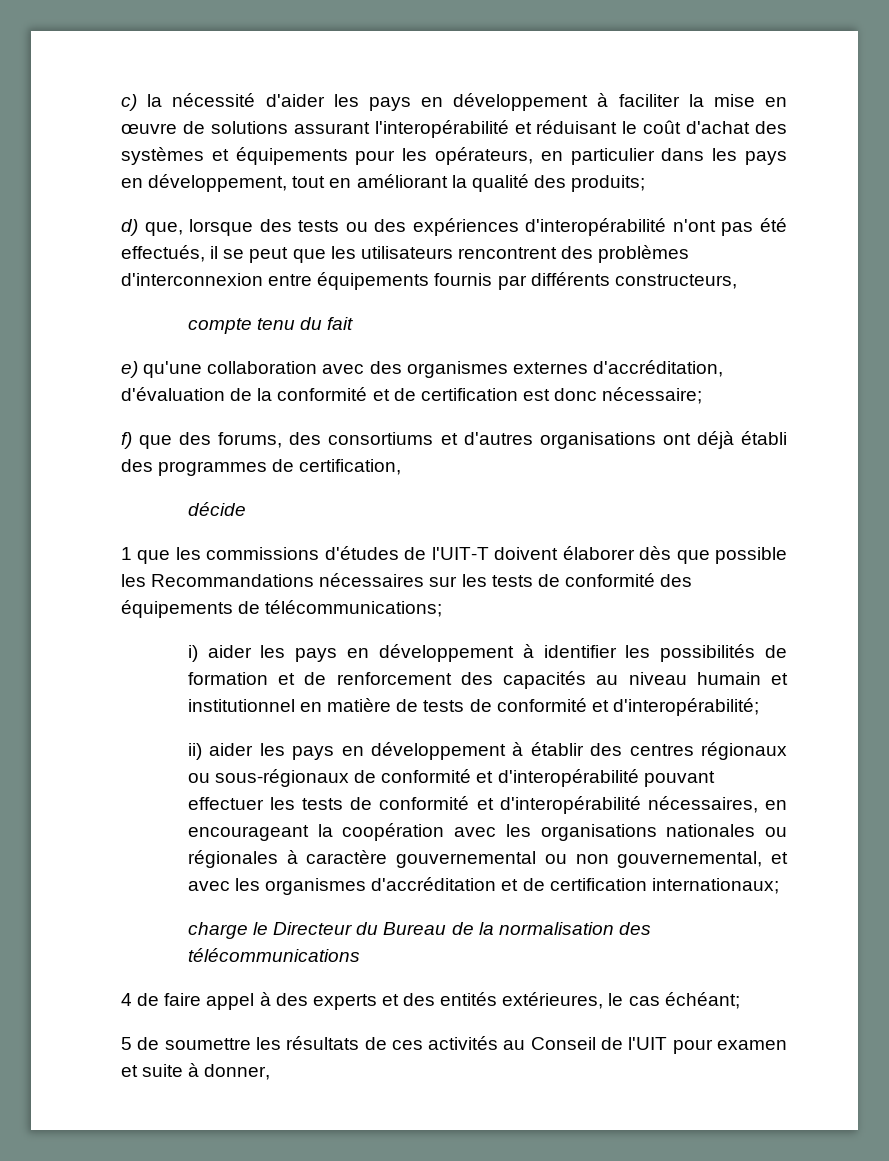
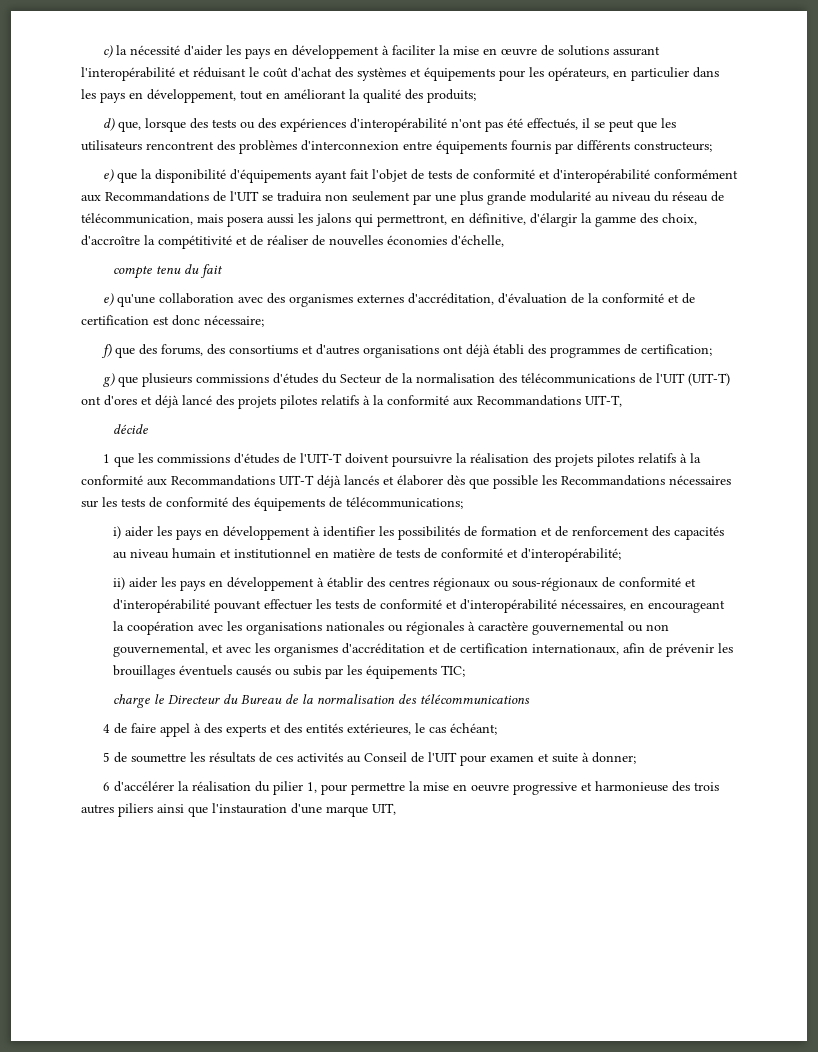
- d) que, lorsque des tests ou des expériences d'interopérabilité n'ont pas été effectués, il se peut que les utilisateurs rencontrent des problèmes d'interconnexion entre équipements fournis par différents constructeurs,
+ d) que, lorsque des tests ou des expériences d'interopérabilité n'ont pas été effectués, il se peut que les utilisateurs rencontrent des problèmes d'interconnexion entre équipements fournis par différents constructeurs;
+ e) que la disponibilité d'équipements ayant fait l'objet de tests de conformité et d'interopérabilité conformément aux Recommandations de l'UIT se traduira non seulement par une plus grande modularité au niveau du réseau de télécommunication, mais posera aussi les jalons qui permettront, en définitive, d'élargir la gamme des choix, d'accroître la compétitivité et de réaliser de nouvelles économies d'échelle,
- f) que des forums, des consortiums et d'autres organisations ont déjà établi des programmes de certification,
+ f) que des forums, des consortiums et d'autres organisations ont déjà établi des programmes de certification;
+ g) que plusieurs commissions d'études du Secteur de la normalisation des télécommunications de l'UIT (UIT-T) ont d'ores et déjà lancé des projets pilotes relatifs à la conformité aux Recommandations UIT-T,
- 1 que les commissions d'études de l'UIT-T doivent élaborer dès que possible les Recommandations nécessaires sur les tests de conformité des équipements de télécommunications;
+ 1 que les commissions d'études de l'UIT-T doivent poursuivre la réalisation des projets pilotes relatifs à la conformité aux Recommandations UIT-T déjà lancés et élaborer dès que possible les Recommandations nécessaires sur les tests de conformité des équipements de télécommunications;
- ii) aider les pays en développement à établir des centres régionaux ou sous-régionaux de conformité et d'interopérabilité pouvant effectuer les tests de conformité et d'interopérabilité nécessaires, en encourageant la coopération avec les organisations nationales ou régionales à caractère gouvernemental ou non gouvernemental, et avec les organismes d'accréditation et de certification internationaux;
+ ii) aider les pays en développement à établir des centres régionaux ou sous-régionaux de conformité et d'interopérabilité pouvant effectuer les tests de conformité et d'interopérabilité nécessaires, en encourageant la coopération avec les organisations nationales ou régionales à caractère gouvernemental ou non gouvernemental, et avec les organismes d'accréditation et de certification internationaux, afin de prévenir les brouillages éventuels causés ou subis par les équipements TIC;
- 5 de soumettre les résultats de ces activités au Conseil de l'UIT pour examen et suite à donner,
+ 5 de soumettre les résultats de ces activités au Conseil de l'UIT pour examen et suite à donner;
+ 6 d'accélérer la réalisation du pilier 1, pour permettre la mise en oeuvre progressive et harmonieuse des trois autres piliers ainsi que l'instauration d'une marque UIT,

